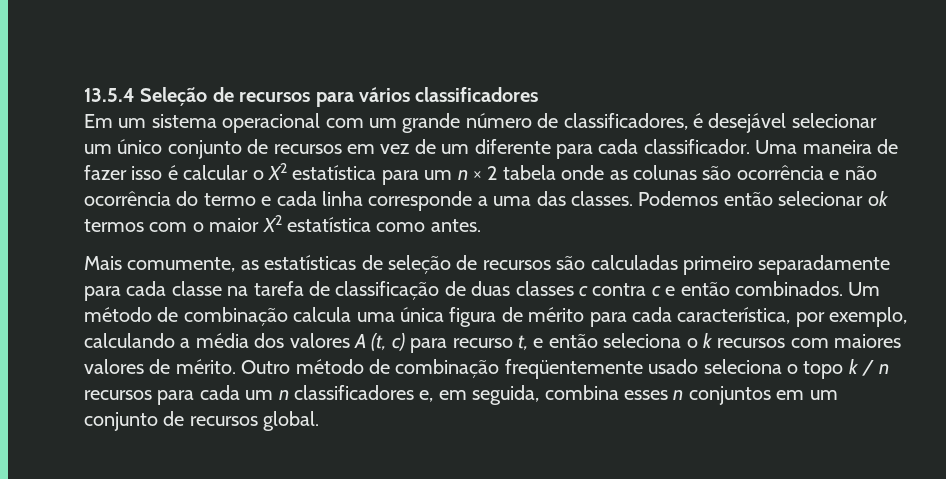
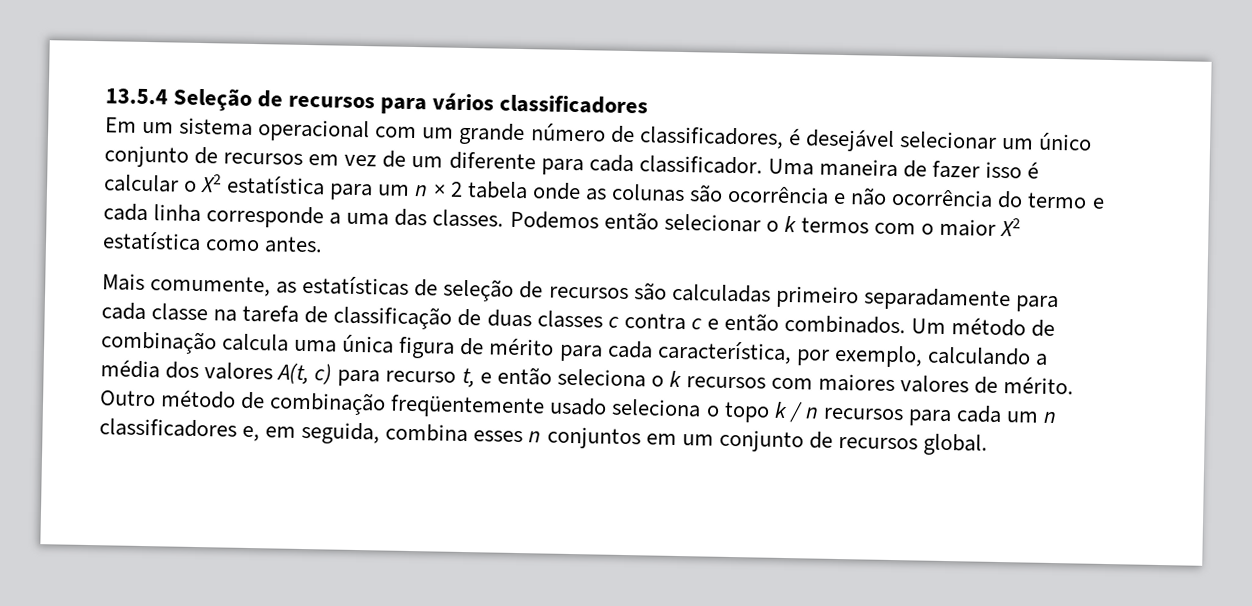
- Podemos então selecionar ok termos com o maior X2 estatística como antes.
+ Podemos então selecionar o k termos com o maior X2 estatística como antes.
- Um método de combinação calcula uma única figura de mérito para cada característica, por exemplo, calculando a média dos valores A (t, c) para recurso t, e então seleciona o k recursos com maiores valores de mérito.
+ Um método de combinação calcula uma única figura de mérito para cada característica, por exemplo, calculando a média dos valores A(t, c) para recurso t, e então seleciona o k recursos com maiores valores de mérito.

